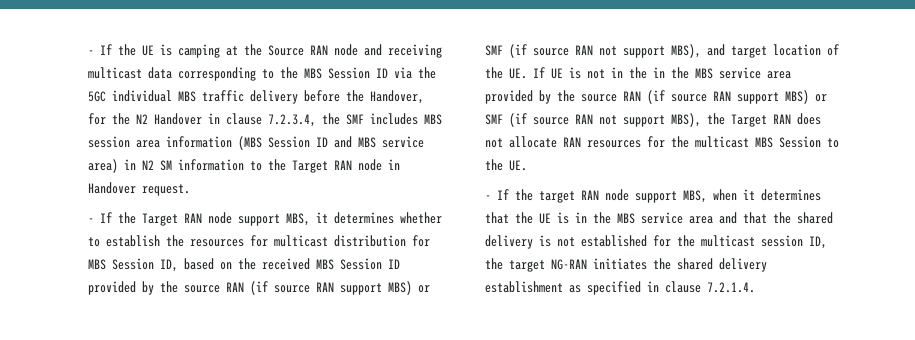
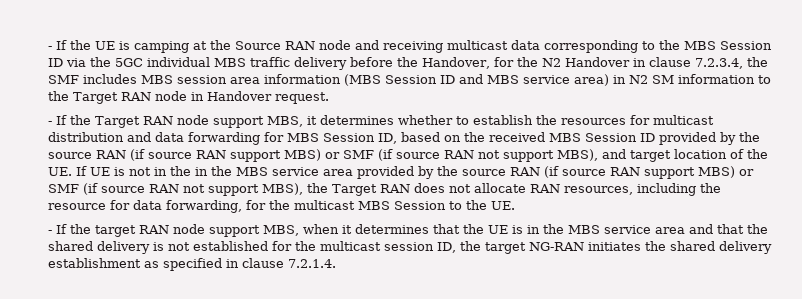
- - If the Target RAN node support MBS, it determines whether to establish the resources for multicast distribution for MBS Session ID, based on the received MBS Session ID provided by the source RAN (if source RAN support MBS) or SMF (if source RAN not support MBS), and target location of the UE. If UE is not in the in the MBS service area provided by the source RAN (if source RAN support MBS) or SMF (if source RAN not support MBS), the Target RAN does not allocate RAN resources for the multicast MBS Session to the UE.
+ - If the Target RAN node support MBS, it determines whether to establish the resources for multicast distribution and data forwarding for MBS Session ID, based on the received MBS Session ID provided by the source RAN (if source RAN support MBS) or SMF (if source RAN not support MBS), and target location of the UE. If UE is not in the in the MBS service area provided by the source RAN (if source RAN support MBS) or SMF (if source RAN not support MBS), the Target RAN does not allocate RAN resources, including the resource for data forwarding, for the multicast MBS Session to the UE.

